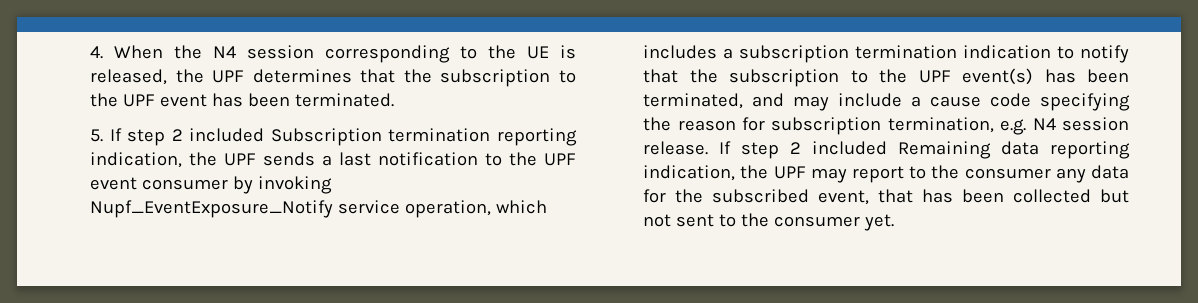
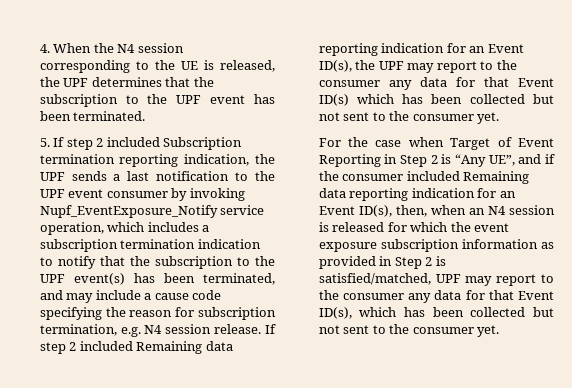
- If step 2 included Remaining data reporting indication, the UPF may report to the consumer any data for the subscribed event, that has been collected but not sent to the consumer yet.
+ If step 2 included Remaining data reporting indication for an Event ID(s), the UPF may report to the consumer any data for that Event ID(s) which has been collected but not sent to the consumer yet.
+ For the case when Target of Event Reporting in Step 2 is “Any UE”, and if the consumer included Remaining data reporting indication for an Event ID(s), then, when an N4 session is released for which the event exposure subscription information as provided in Step 2 is satisfied/matched, UPF may report to the consumer any data for that Event ID(s), which has been collected but not sent to the consumer yet.

